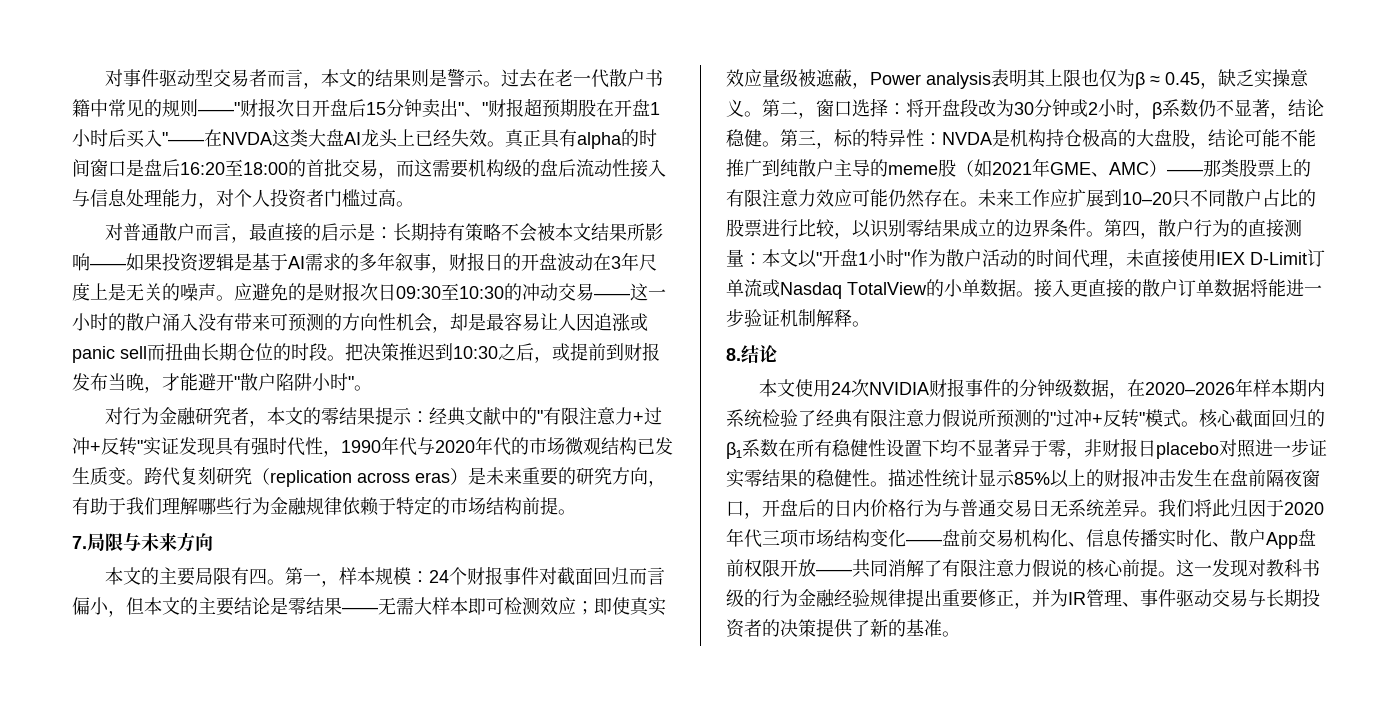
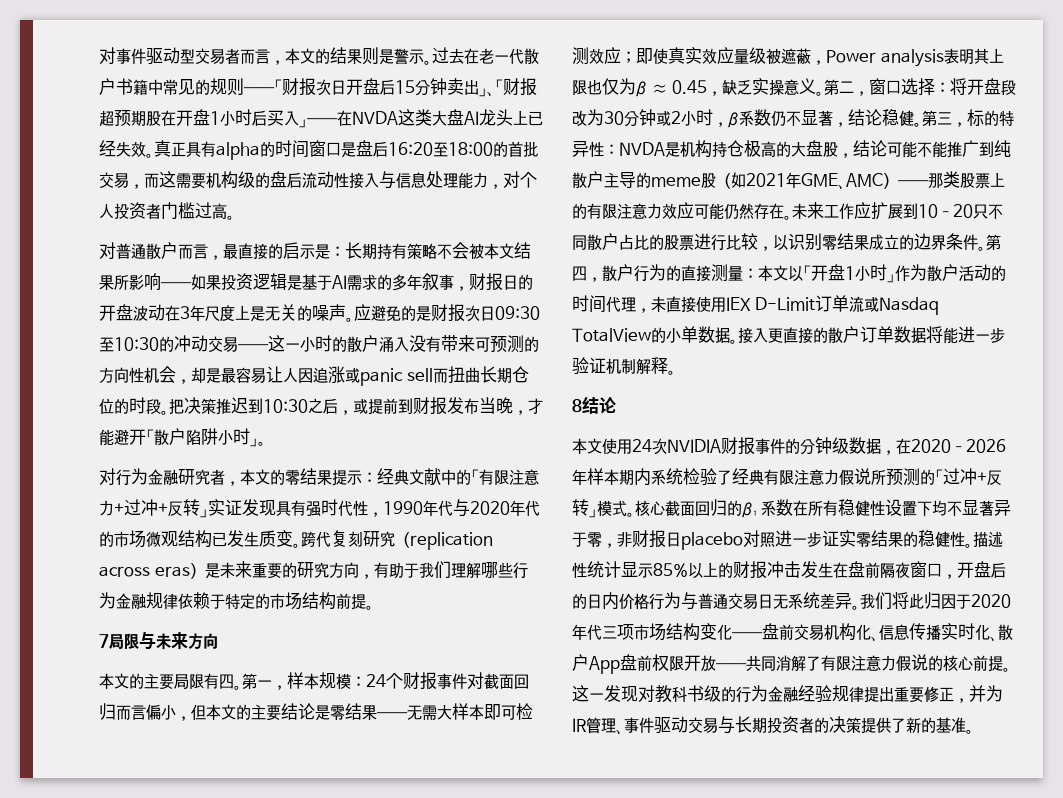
- 过去在老一代散户书籍中常见的规则——"财报次日开盘后15分钟卖出"、"财报超预期股在开盘1小时后买入"——在NVDA这类大盘AI龙头上已经失效。
+ 过去在老一代散户书籍中常见的规则——「财报次日开盘后15分钟卖出」、「财报超预期股在开盘1小时后买入」——在NVDA这类大盘AI龙头上已经失效。
- 把决策推迟到10:30之后，或提前到财报发布当晚，才能避开"散户陷阱小时"。
+ 把决策推迟到10:30之后，或提前到财报发布当晚，才能避开「散户陷阱小时」。
- 对行为金融研究者，本文的零结果提示：经典文献中的"有限注意力+过冲+反转"实证发现具有强时代性，1990年代与2020年代的市场微观结构已发生质变。
+ 对行为金融研究者，本文的零结果提示：经典文献中的「有限注意力+过冲+反转」实证发现具有强时代性，1990年代与2020年代的市场微观结构已发生质变。
- 7.局限与未来方向
+ 7局限与未来方向
- 第四，散户行为的直接测量：本文以"开盘1小时"作为散户活动的时间代理，未直接使用IEX D-Limit订单流或Nasdaq TotalView的小单数据。
+ 第四，散户行为的直接测量：本文以「开盘1小时」作为散户活动的时间代理，未直接使用IEX D-Limit订单流或Nasdaq TotalView的小单数据。
- 8.结论
+ 8结论
- 本文使用24次NVIDIA财报事件的分钟级数据，在2020–2026年样本期内系统检验了经典有限注意力假说所预测的"过冲+反转"模式。
+ 本文使用24次NVIDIA财报事件的分钟级数据，在2020–2026年样本期内系统检验了经典有限注意力假说所预测的「过冲+反转」模式。

